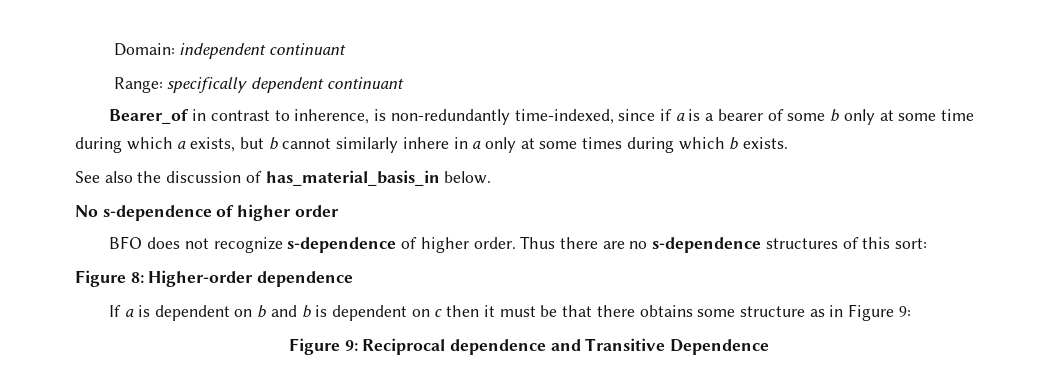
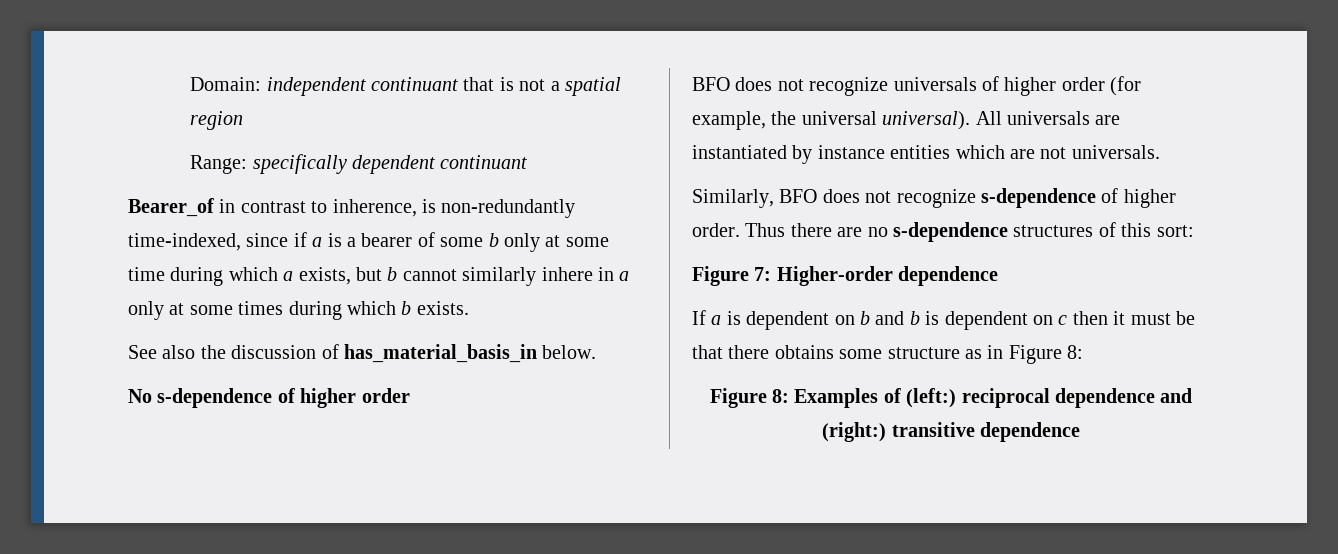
- Domain: independent continuant
+ Domain: independent continuant that is not a spatial region
- BFO does not recognize s-dependence of higher order.
+ BFO does not recognize universals of higher order (for example, the universal universal). All universals are instantiated by instance entities which are not universals.
+ Similarly, BFO does not recognize s-dependence of higher order.
- Figure 8: Higher-order dependence
+ Figure 7: Higher-order dependence
- If a is dependent on b and b is dependent on c then it must be that there obtains some structure as in Figure 9:
- Figure 9: Reciprocal dependence and Transitive Dependence
+ If a is dependent on b and b is dependent on c then it must be that there obtains some structure as in Figure 8:
+ Figure 8: Examples of (left:) reciprocal dependence and (right:) transitive dependence

